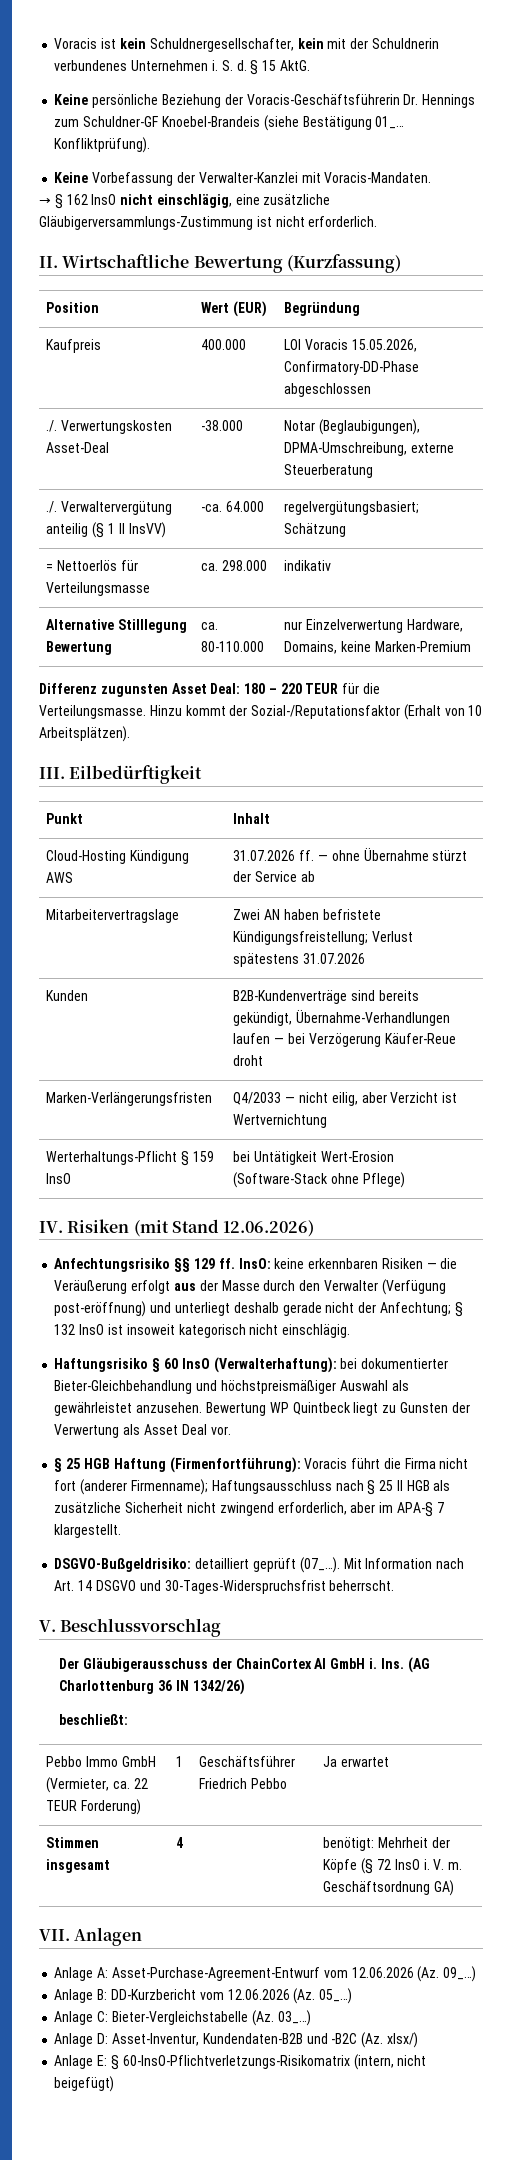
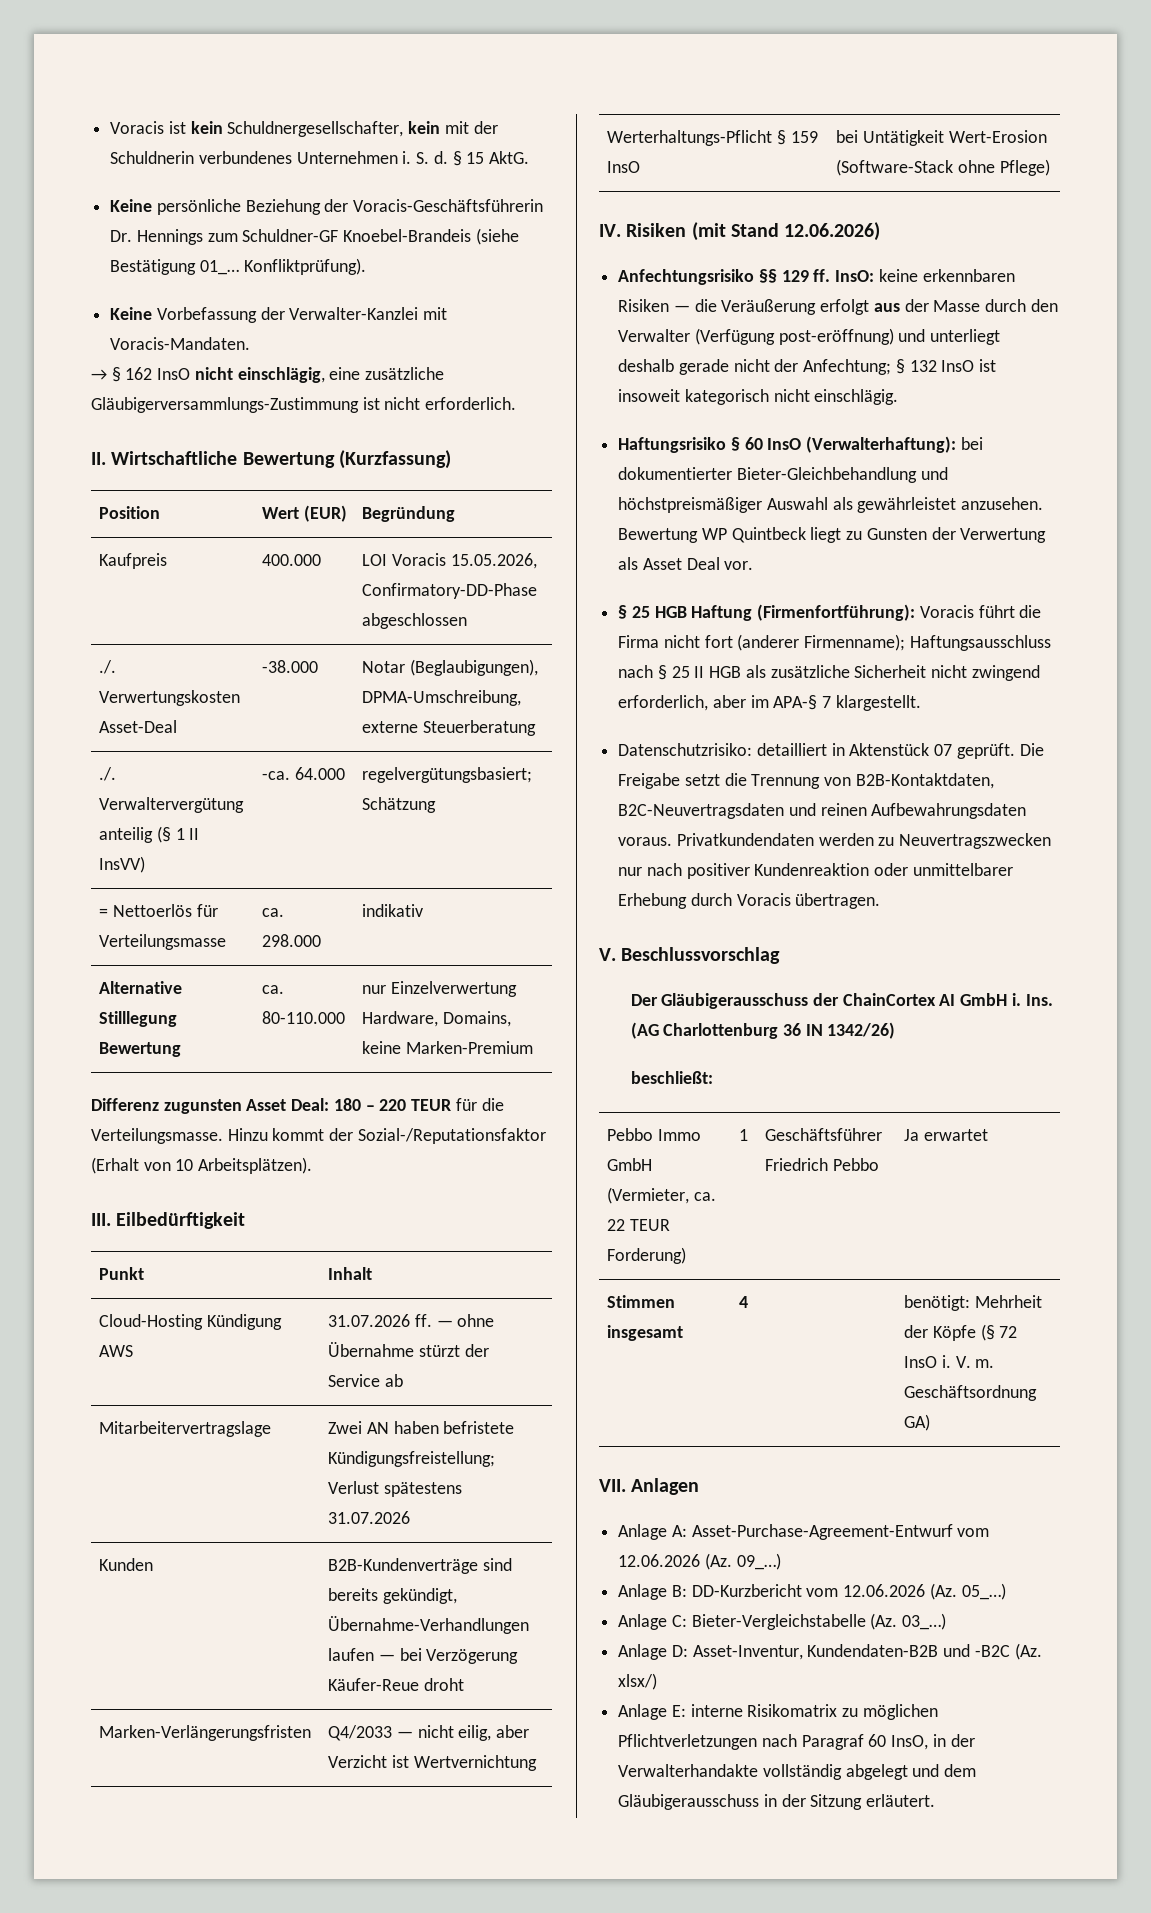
- DSGVO-Bußgeldrisiko: detailliert geprüft (07_…). Mit Information nach Art. 14 DSGVO und 30-Tages-Widerspruchsfrist beherrscht.
+ Datenschutzrisiko: detailliert in Aktenstück 07 geprüft. Die Freigabe setzt die Trennung von B2B-Kontaktdaten, B2C-Neuvertragsdaten und reinen Aufbewahrungsdaten voraus. Privatkundendaten werden zu Neuvertragszwecken nur nach positiver Kundenreaktion oder unmittelbarer Erhebung durch Voracis übertragen.
- Anlage E: § 60-InsO-Pflichtverletzungs-Risikomatrix (intern, nicht beigefügt)
+ Anlage E: interne Risikomatrix zu möglichen Pflichtverletzungen nach Paragraf 60 InsO, in der Verwalterhandakte vollständig abgelegt und dem Gläubigerausschuss in der Sitzung erläutert.

